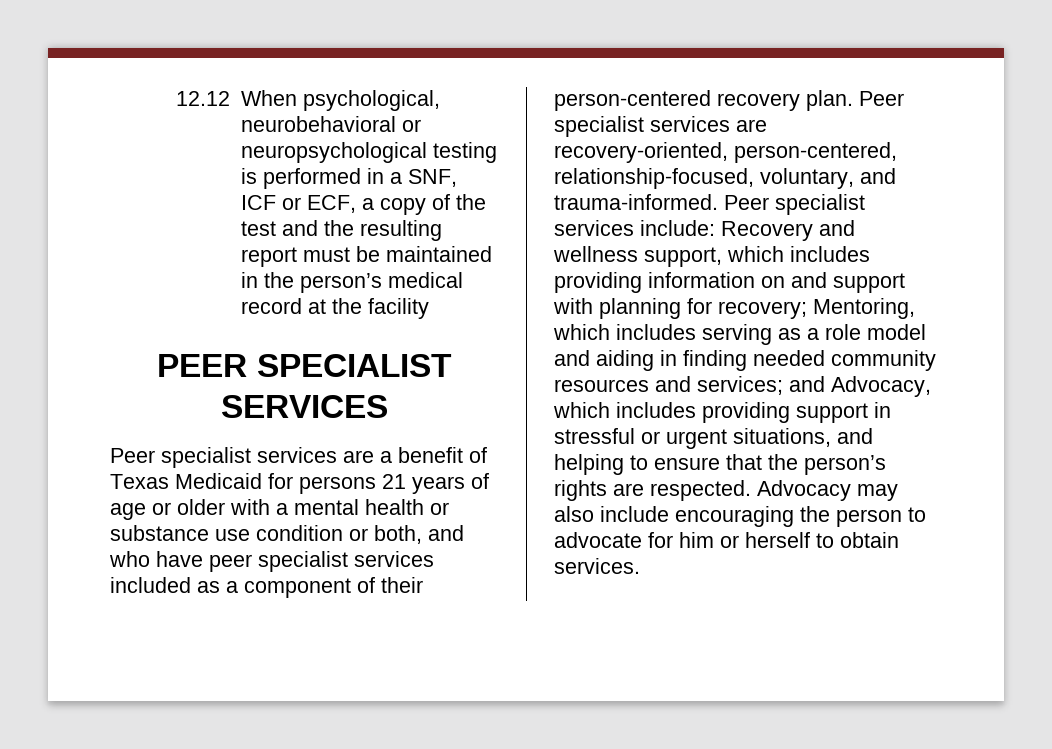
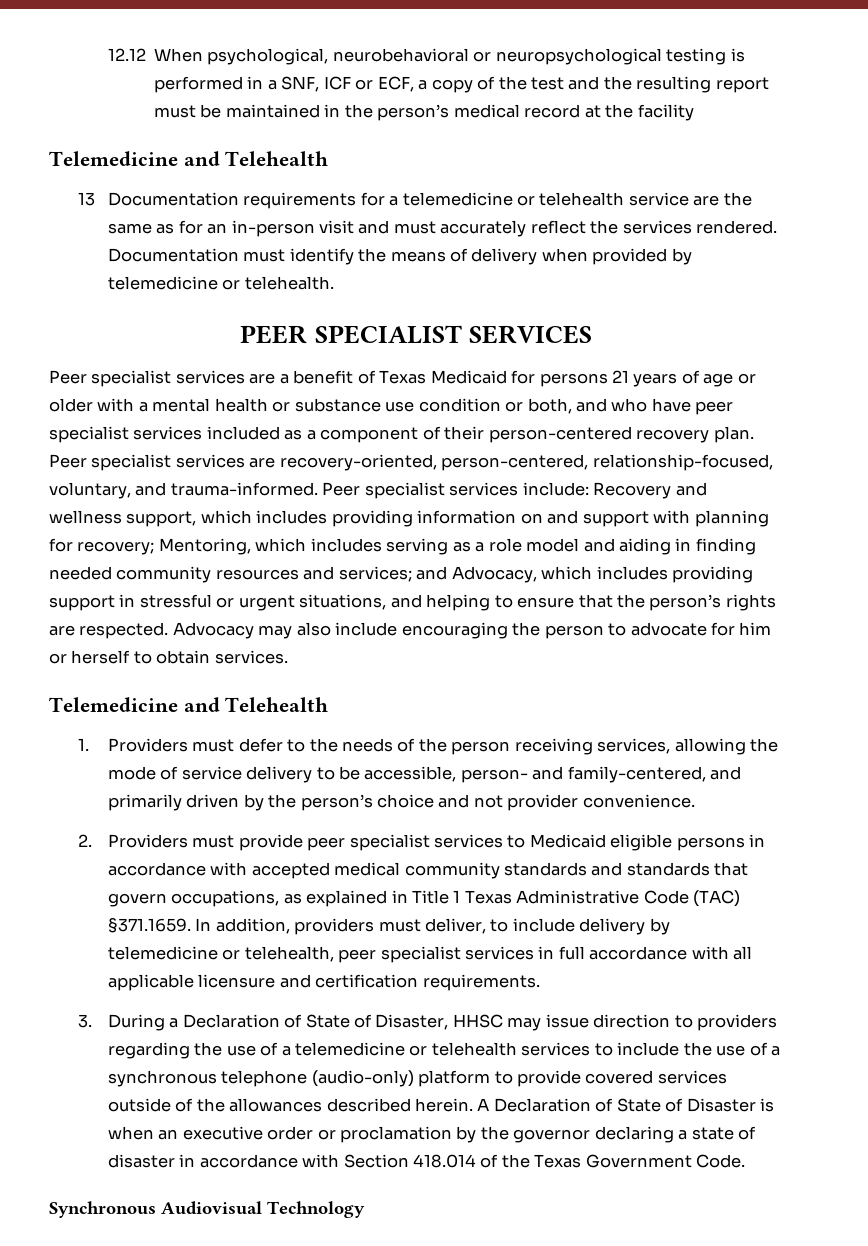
  12.12 When psychological, neurobehavioral or neuropsychological testing is performed in a SNF, ICF or ECF, a copy of the test and the resulting report must be maintained in the person’s medical record at the facility
+ Telemedicine and Telehealth
+ 13 Documentation requirements for a telemedicine or telehealth service are the same as for an in-person visit and must accurately reflect the services rendered. Documentation must identify the means of delivery when provided by telemedicine or telehealth.
  Advocacy may also include encouraging the person to advocate for him or herself to obtain services.
+ Telemedicine and Telehealth
+ 1. Providers must defer to the needs of the person receiving services, allowing the mode of service delivery to be accessible, person- and family-centered, and primarily driven by the person’s choice and not provider convenience.
+ 2. Providers must provide peer specialist services to Medicaid eligible persons in accordance with accepted medical community standards and standards that govern occupations, as explained in Title 1 Texas Administrative Code (TAC) §371.1659. In addition, providers must deliver, to include delivery by telemedicine or telehealth, peer specialist services in full accordance with all applicable licensure and certification requirements.
+ 3. During a Declaration of State of Disaster, HHSC may issue direction to providers regarding the use of a telemedicine or telehealth services to include the use of a synchronous telephone (audio-only) platform to provide covered services outside of the allowances described herein. A Declaration of State of Disaster is when an executive order or proclamation by the governor declaring a state of disaster in accordance with Section 418.014 of the Texas Government Code.
+ Synchronous Audiovisual Technology

